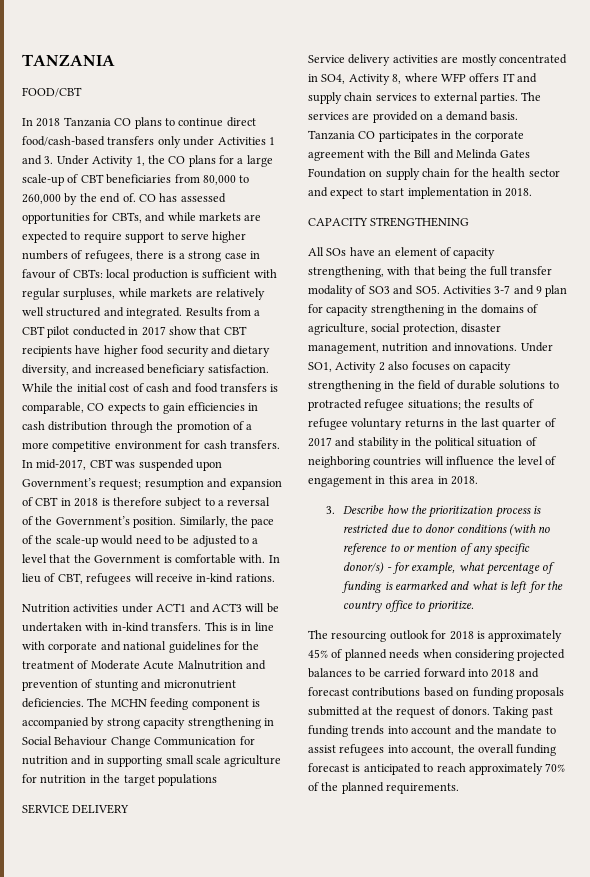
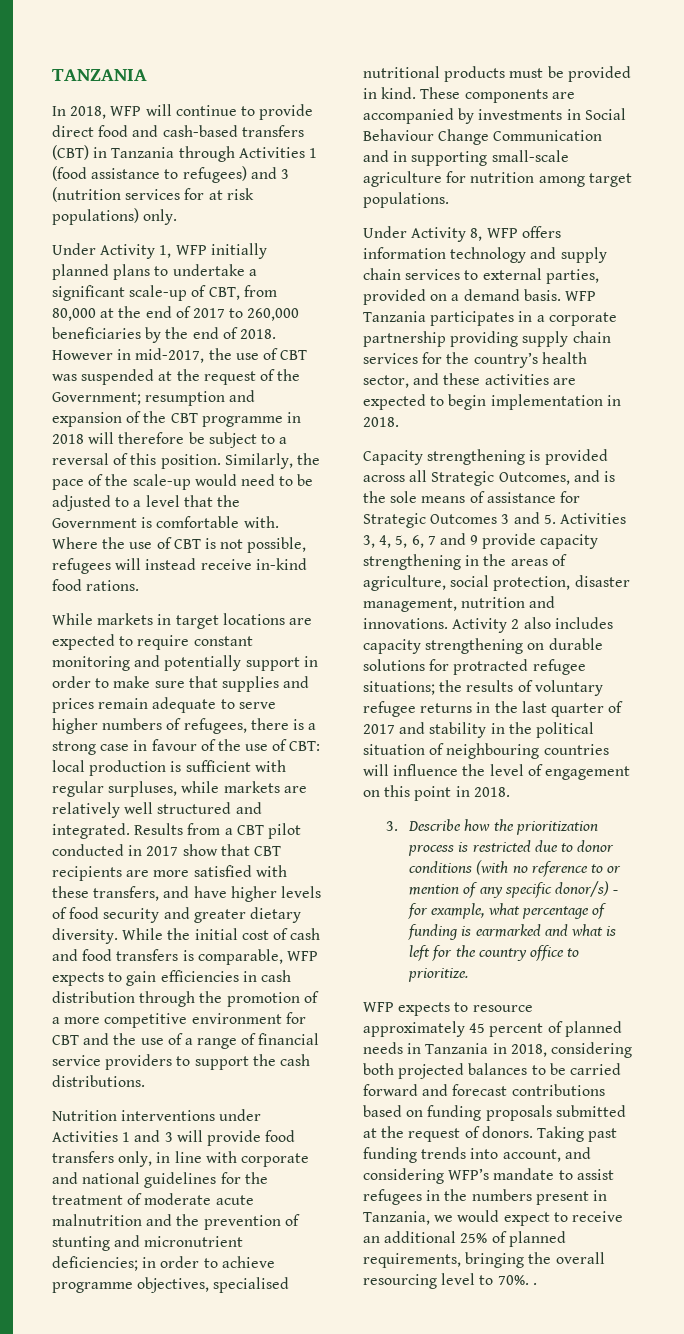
- FOOD/CBT
- In 2018 Tanzania CO plans to continue direct food/cash-based transfers only under Activities 1 and 3. Under Activity 1, the CO plans for a large scale-up of CBT beneficiaries from 80,000 to 260,000 by the end of. CO has assessed opportunities for CBTs, and while markets are expected to require support to serve higher numbers of refugees, there is a strong case in favour of CBTs: local production is sufficient with regular surpluses, while markets are relatively well structured and integrated.
+ In 2018, WFP will continue to provide direct food and cash-based transfers (CBT) in Tanzania through Activities 1 (food assistance to refugees) and 3 (nutrition services for at risk populations) only.
+ Under Activity 1, WFP initially planned plans to undertake a significant scale-up of CBT, from 80,000 at the end of 2017 to 260,000 beneficiaries by the end of 2018. However in mid-2017, the use of CBT was suspended at the request of the Government; resumption and expansion of the CBT programme in 2018 will therefore be subject to a reversal of this position. Similarly, the pace of the scale-up would need to be adjusted to a level that the Government is comfortable with. Where the use of CBT is not possible, refugees will instead receive in-kind food rations.
+ While markets in target locations are expected to require constant monitoring and potentially support in order to make sure that supplies and prices remain adequate to serve higher numbers of refugees, there is a strong case in favour of the use of CBT: local production is sufficient with regular surpluses, while markets are relatively well structured and integrated.
- Results from a CBT pilot conducted in 2017 show that CBT recipients have higher food security and dietary diversity, and increased beneficiary satisfaction.
+ Results from a CBT pilot conducted in 2017 show that CBT recipients are more satisfied with these transfers, and have higher levels of food security and greater dietary diversity.
- While the initial cost of cash and food transfers is comparable, CO expects to gain efficiencies in cash distribution through the promotion of a more competitive environment for cash transfers. In mid-2017, CBT was suspended upon Government’s request; resumption and expansion of CBT in 2018 is therefore subject to a reversal of the Government’s position. Similarly, the pace of the scale-up would need to be adjusted to a level that the Government is comfortable with. In lieu of CBT, refugees will receive in-kind rations.
- Nutrition activities under ACT1 and ACT3 will be undertaken with in-kind transfers. This is in line with corporate and national guidelines for the treatment of Moderate Acute Malnutrition and prevention of stunting and micronutrient deficiencies. The MCHN feeding component is accompanied by strong capacity strengthening in Social Behaviour Change Communication for nutrition and in supporting small scale agriculture for nutrition in the target populations
- SERVICE DELIVERY
- Service delivery activities are mostly concentrated in SO4, Activity 8, where WFP offers IT and supply chain services to external parties. The services are provided on a demand basis.
+ While the initial cost of cash and food transfers is comparable, WFP expects to gain efficiencies in cash distribution through the promotion of a more competitive environment for CBT and the use of a range of financial service providers to support the cash distributions.
+ Nutrition interventions under Activities 1 and 3 will provide food transfers only, in line with corporate and national guidelines for the treatment of moderate acute malnutrition and the prevention of stunting and micronutrient deficiencies; in order to achieve programme objectives, specialised nutritional products must be provided in kind. These components are accompanied by investments in Social Behaviour Change Communication and in supporting small-scale agriculture for nutrition among target populations.
+ Under Activity 8, WFP offers information technology and supply chain services to external parties, provided on a demand basis.
- Tanzania CO participates in the corporate agreement with the Bill and Melinda Gates Foundation on supply chain for the health sector and expect to start implementation in 2018.
- CAPACITY STRENGTHENING
- All SOs have an element of capacity strengthening, with that being the full transfer modality of SO3 and SO5. Activities 3-7 and 9 plan for capacity strengthening in the domains of agriculture, social protection, disaster management, nutrition and innovations.
+ WFP Tanzania participates in a corporate partnership providing supply chain services for the country’s health sector, and these activities are expected to begin implementation in 2018.
+ Capacity strengthening is provided across all Strategic Outcomes, and is the sole means of assistance for Strategic Outcomes 3 and 5. Activities 3, 4, 5, 6, 7 and 9 provide capacity strengthening in the areas of agriculture, social protection, disaster management, nutrition and innovations.
- Under SO1, Activity 2 also focuses on capacity strengthening in the field of durable solutions to protracted refugee situations; the results of refugee voluntary returns in the last quarter of 2017 and stability in the political situation of neighboring countries will influence the level of engagement in this area in 2018.
+ Activity 2 also includes capacity strengthening on durable solutions for protracted refugee situations; the results of voluntary refugee returns in the last quarter of 2017 and stability in the political situation of neighbouring countries will influence the level of engagement on this point in 2018.
- The resourcing outlook for 2018 is approximately 45% of planned needs when considering projected balances to be carried forward into 2018 and forecast contributions based on funding proposals submitted at the request of donors.
+ WFP expects to resource approximately 45 percent of planned needs in Tanzania in 2018, considering both projected balances to be carried forward and forecast contributions based on funding proposals submitted at the request of donors.
- Taking past funding trends into account and the mandate to assist refugees into account, the overall funding forecast is anticipated to reach approximately 70% of the planned requirements.
+ Taking past funding trends into account, and considering WFP’s mandate to assist refugees in the numbers present in Tanzania, we would expect to receive an additional 25% of planned requirements, bringing the overall resourcing level to 70%. .

